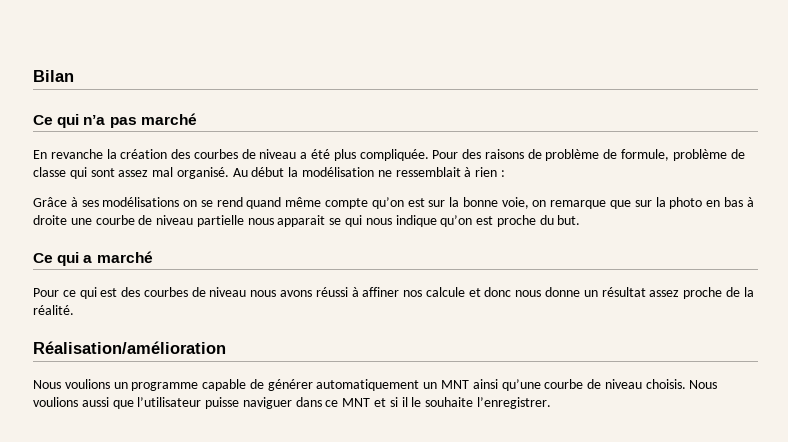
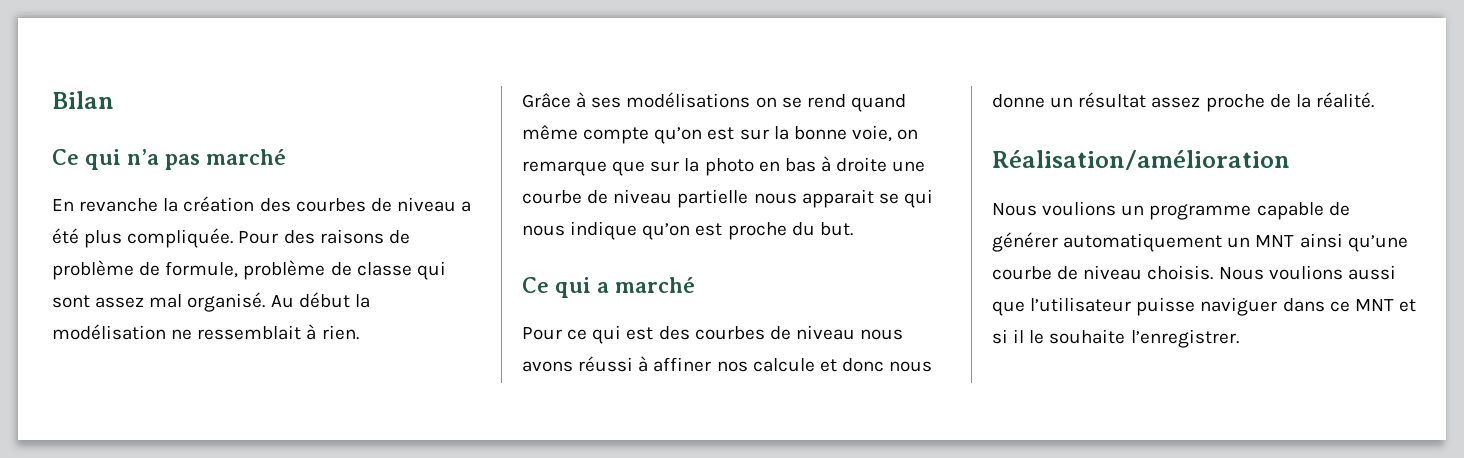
- Au début la modélisation ne ressemblait à rien :
+ Au début la modélisation ne ressemblait à rien.

